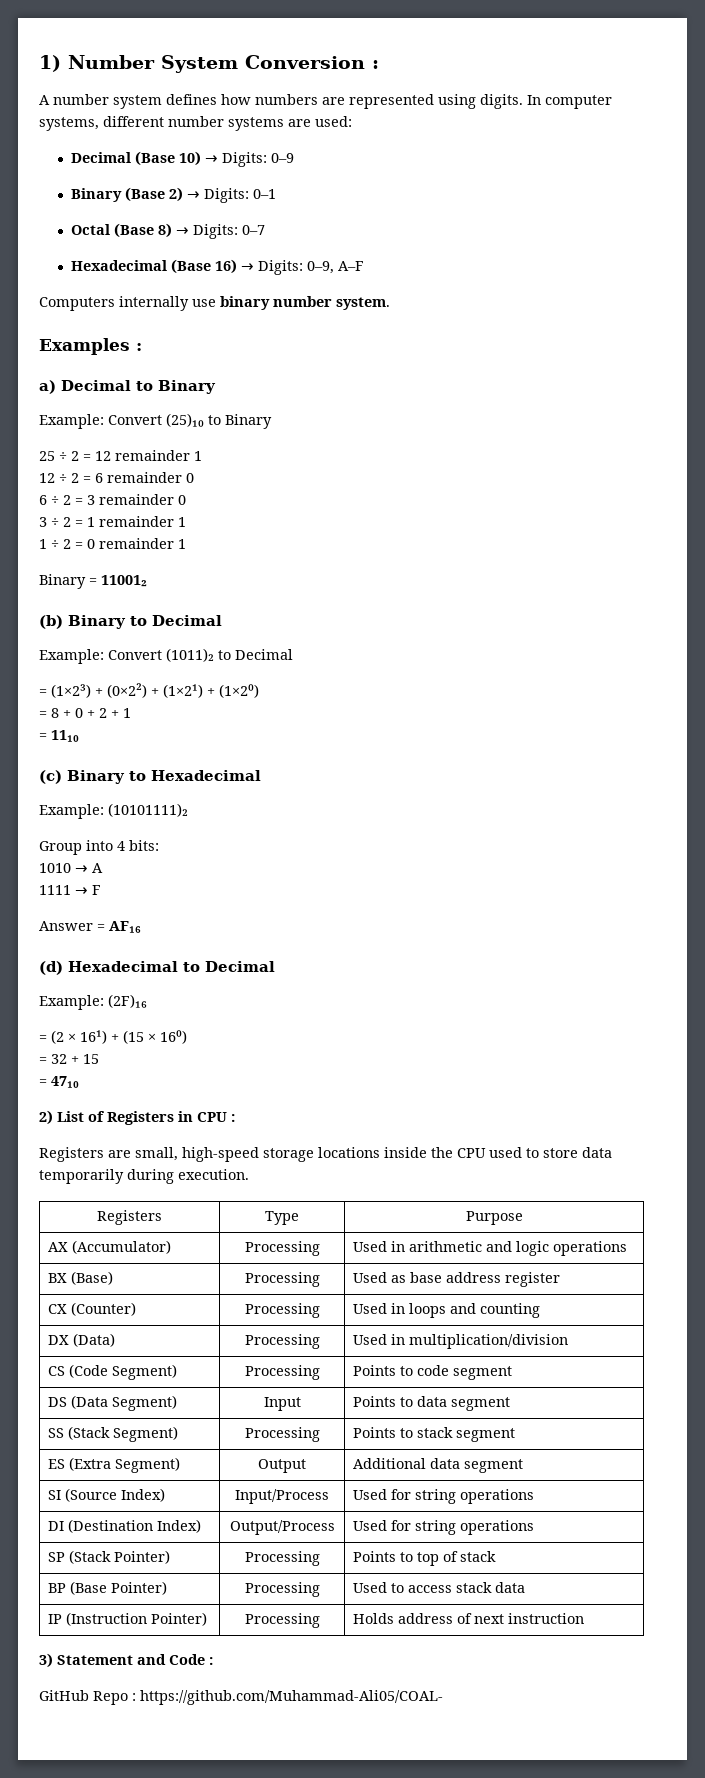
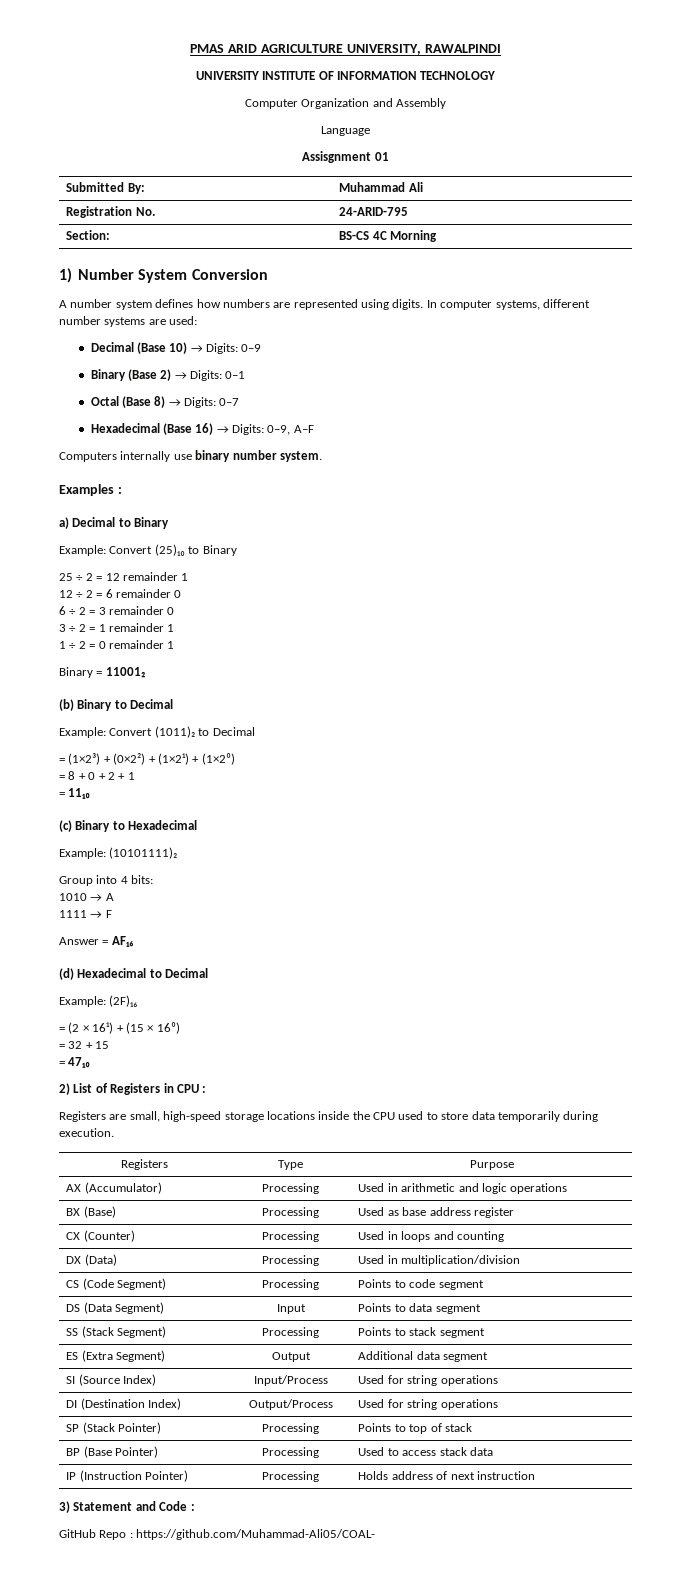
+ PMAS ARID AGRICULTURE UNIVERSITY, RAWALPINDI
+ UNIVERSITY INSTITUTE OF INFORMATION TECHNOLOGY
+ Computer Organization and Assembly
+ Language
+ Assisgnment 01
+ Submitted By: | Muhammad Ali
+ Registration No. | 24-ARID-795
+ Section: | BS-CS 4C Morning
- 1) Number System Conversion :
+ 1) Number System Conversion

